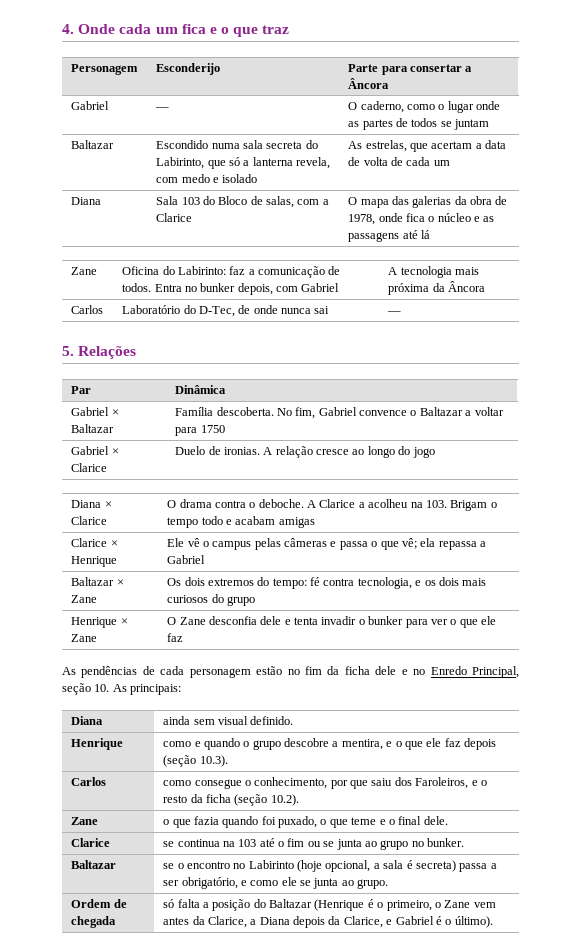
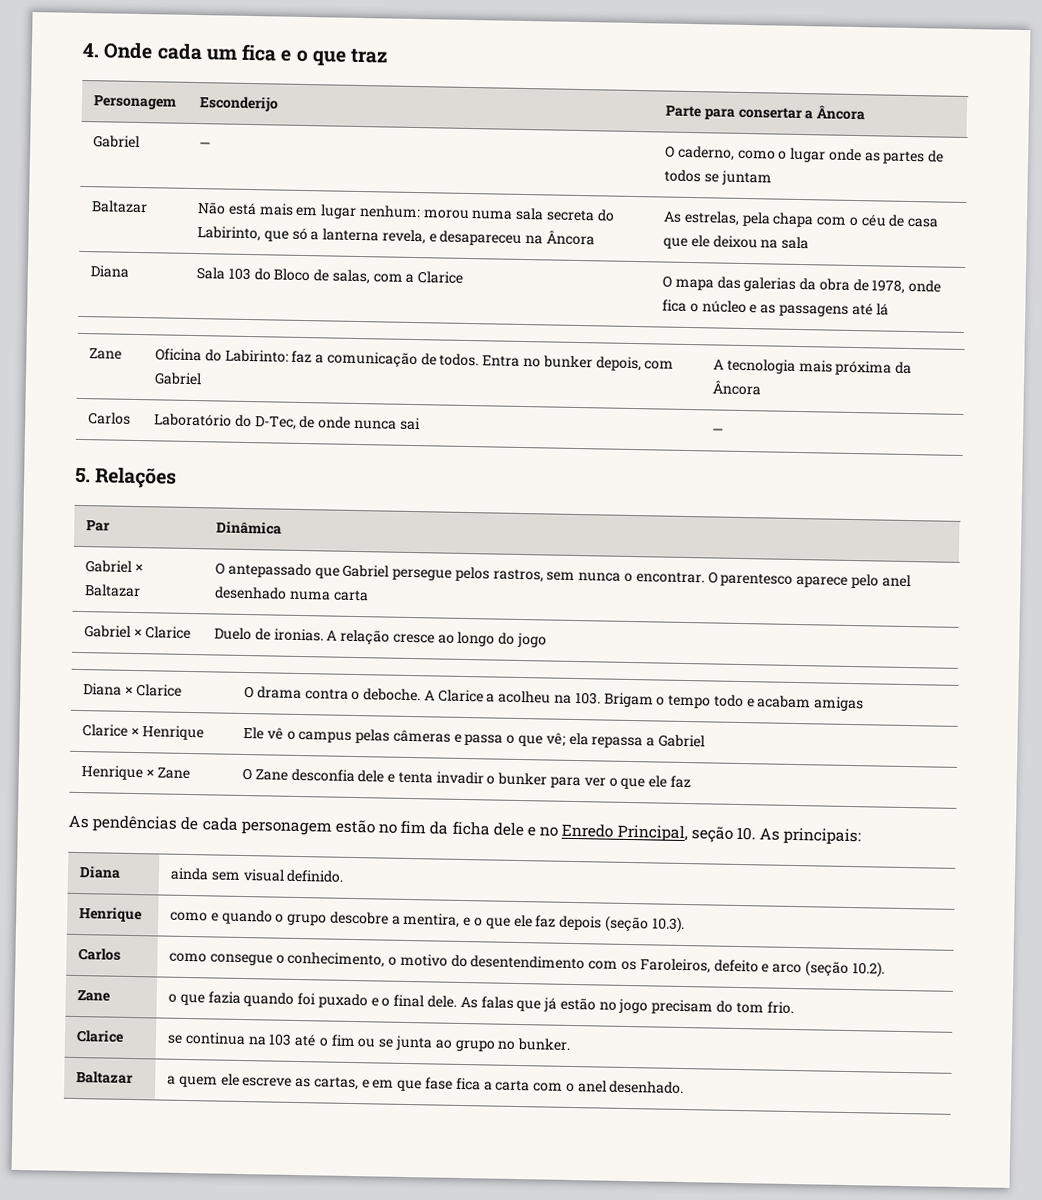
- Baltazar | Escondido numa sala secreta do Labirinto, que só a lanterna revela, com medo e isolado | As estrelas, que acertam a data de volta de cada um
+ Baltazar | Não está mais em lugar nenhum: morou numa sala secreta do Labirinto, que só a lanterna revela, e desapareceu na Âncora | As estrelas, pela chapa com o céu de casa que ele deixou na sala
- Gabriel × Baltazar | Família descoberta. No fim, Gabriel convence o Baltazar a voltar para 1750
+ Gabriel × Baltazar | O antepassado que Gabriel persegue pelos rastros, sem nunca o encontrar. O parentesco aparece pelo anel desenhado numa carta
- Baltazar × Zane | Os dois extremos do tempo: fé contra tecnologia, e os dois mais curiosos do grupo
- Carlos | como consegue o conhecimento, por que saiu dos Faroleiros, e o resto da ficha (seção 10.2).
+ Carlos | como consegue o conhecimento, o motivo do desentendimento com os Faroleiros, defeito e arco (seção 10.2).
- Zane | o que fazia quando foi puxado, o que teme e o final dele.
+ Zane | o que fazia quando foi puxado e o final dele. As falas que já estão no jogo precisam do tom frio.
- Baltazar | se o encontro no Labirinto (hoje opcional, a sala é secreta) passa a ser obrigatório, e como ele se junta ao grupo.
- Ordem de chegada | só falta a posição do Baltazar (Henrique é o primeiro, o Zane vem antes da Clarice, a Diana depois da Clarice, e Gabriel é o último).
+ Baltazar | a quem ele escreve as cartas, e em que fase fica a carta com o anel desenhado.

